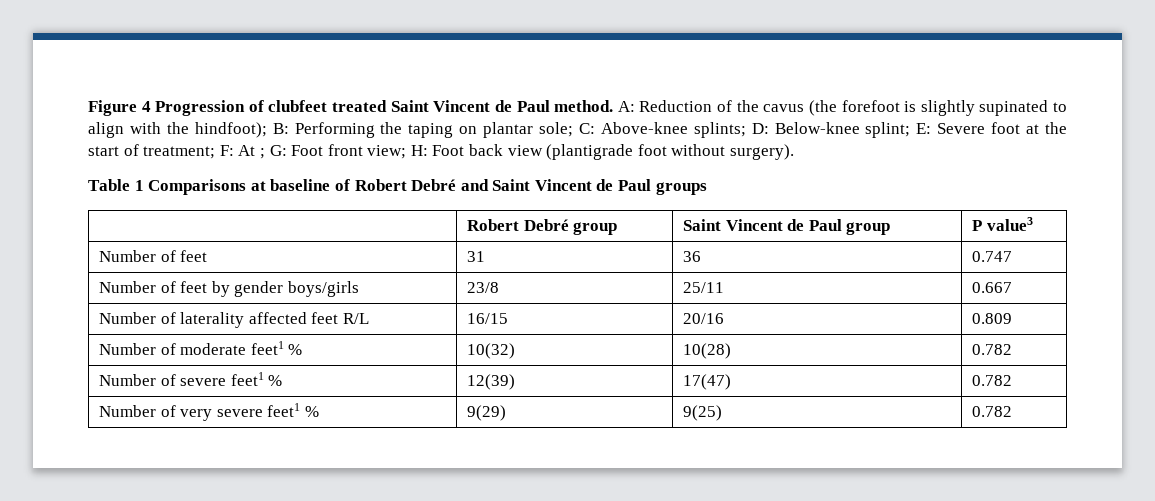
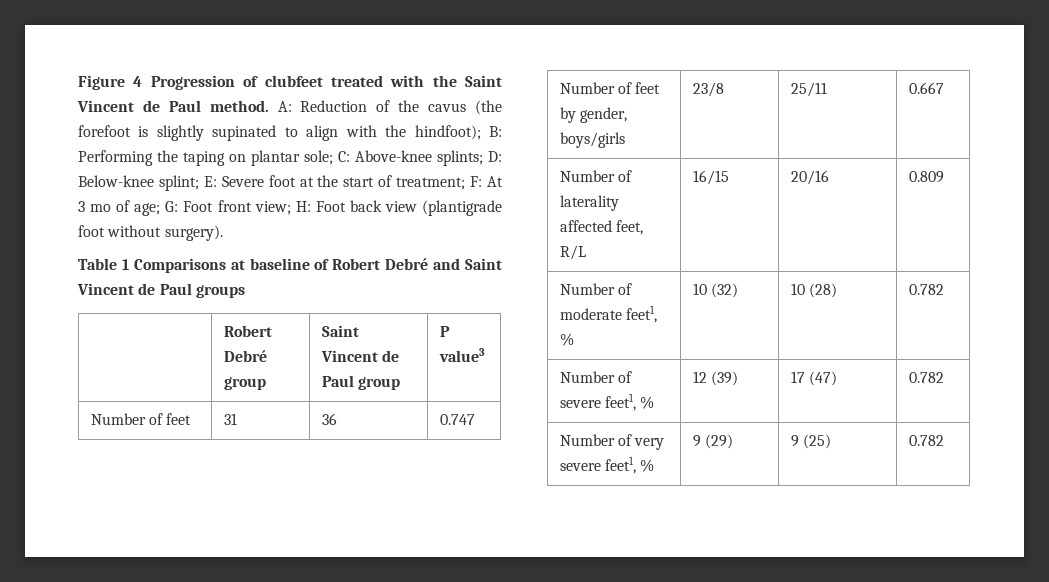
- Figure 4 Progression of clubfeet treated Saint Vincent de Paul method.
+ Figure 4 Progression of clubfeet treated with the Saint Vincent de Paul method.
- A: Reduction of the cavus (the forefoot is slightly supinated to align with the hindfoot); B: Performing the taping on plantar sole; C: Above-knee splints; D: Below-knee splint; E: Severe foot at the start of treatment; F: At ; G: Foot front view; H: Foot back view (plantigrade foot without surgery).
+ A: Reduction of the cavus (the forefoot is slightly supinated to align with the hindfoot); B: Performing the taping on plantar sole; C: Above-knee splints; D: Below-knee splint; E: Severe foot at the start of treatment; F: At 3 mo of age; G: Foot front view; H: Foot back view (plantigrade foot without surgery).
- Number of feet by gender boys/girls | 23/8 | 25/11 | 0.667
+ Number of feet by gender, boys/girls | 23/8 | 25/11 | 0.667
- Number of laterality affected feet R/L | 16/15 | 20/16 | 0.809
+ Number of laterality affected feet, R/L | 16/15 | 20/16 | 0.809
- Number of moderate feet1 % | 10(32) | 10(28) | 0.782
+ Number of moderate feet1, % | 10 (32) | 10 (28) | 0.782
- Number of severe feet1 % | 12(39) | 17(47) | 0.782
+ Number of severe feet1, % | 12 (39) | 17 (47) | 0.782
- Number of very severe feet1 % | 9(29) | 9(25) | 0.782
+ Number of very severe feet1, % | 9 (29) | 9 (25) | 0.782

